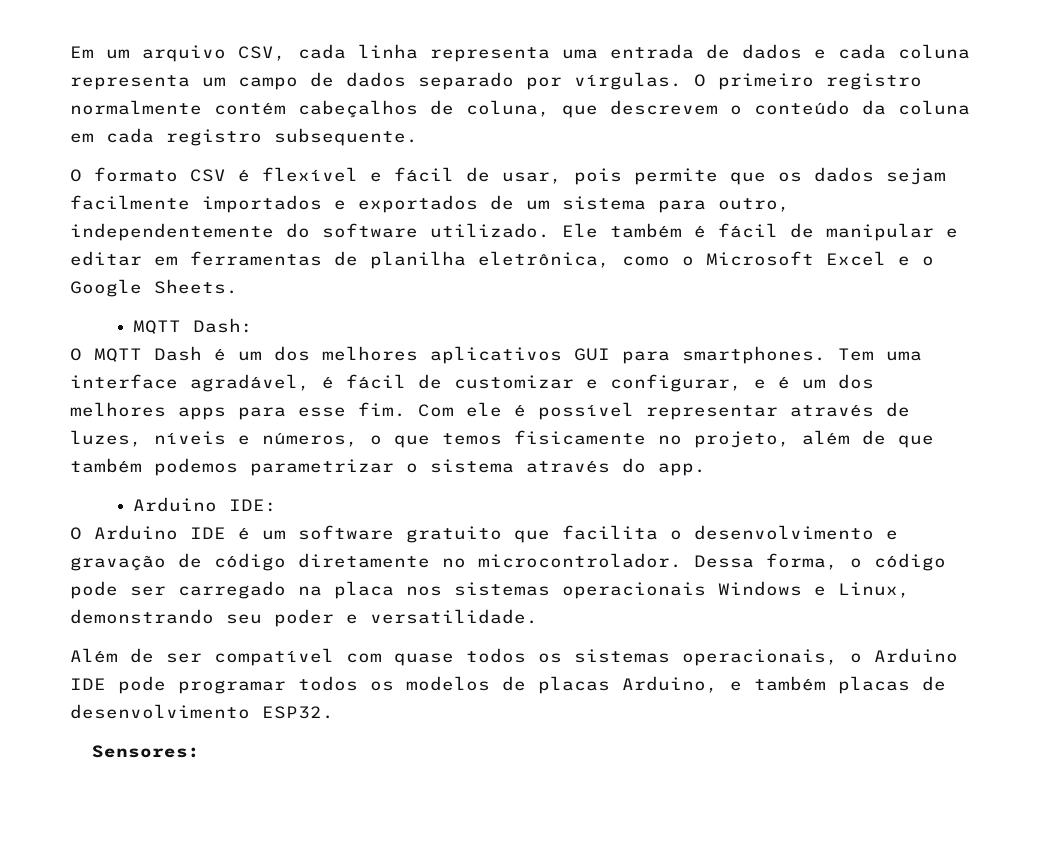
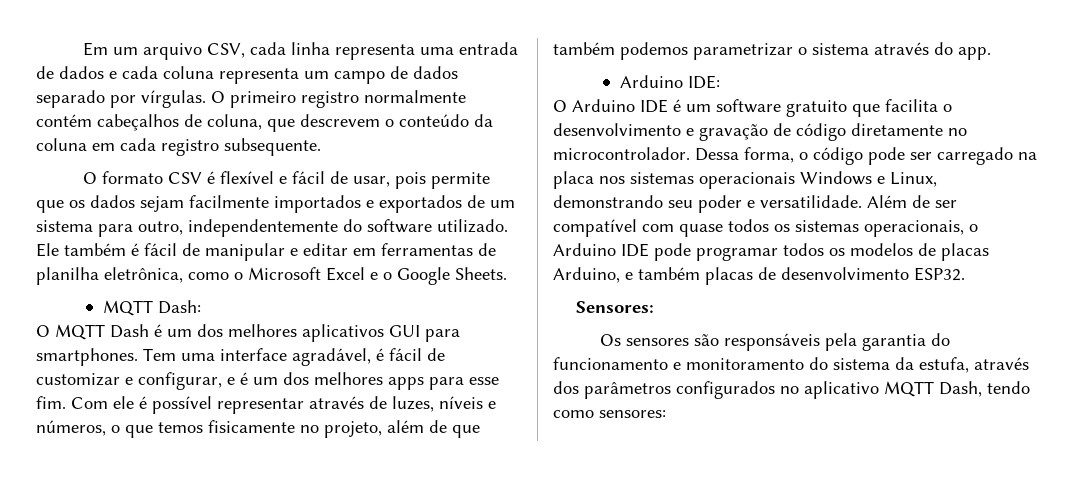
- Dessa forma, o código pode ser carregado na placa nos sistemas operacionais Windows e Linux, demonstrando seu poder e versatilidade.
- Além de ser compatível com quase todos os sistemas operacionais, o Arduino IDE pode programar todos os modelos de placas Arduino, e também placas de desenvolvimento ESP32.
+ Dessa forma, o código pode ser carregado na placa nos sistemas operacionais Windows e Linux, demonstrando seu poder e versatilidade. Além de ser compatível com quase todos os sistemas operacionais, o Arduino IDE pode programar todos os modelos de placas Arduino, e também placas de desenvolvimento ESP32.
+ Os sensores são responsáveis pela garantia do funcionamento e monitoramento do sistema da estufa, através dos parâmetros configurados no aplicativo MQTT Dash, tendo como sensores:

